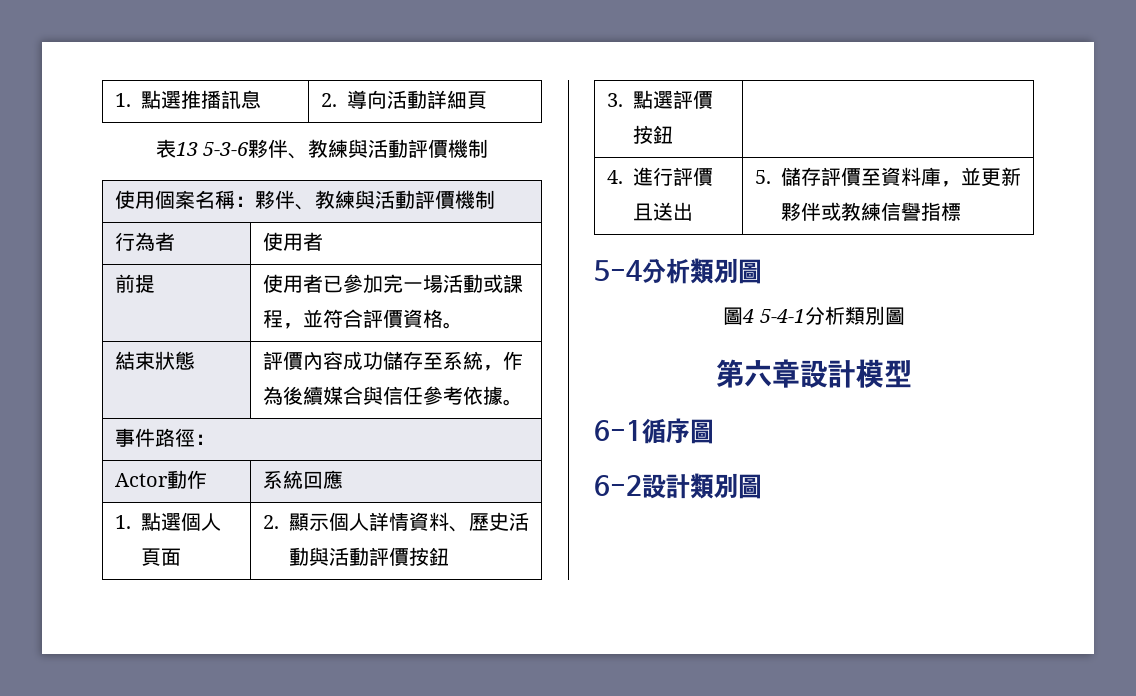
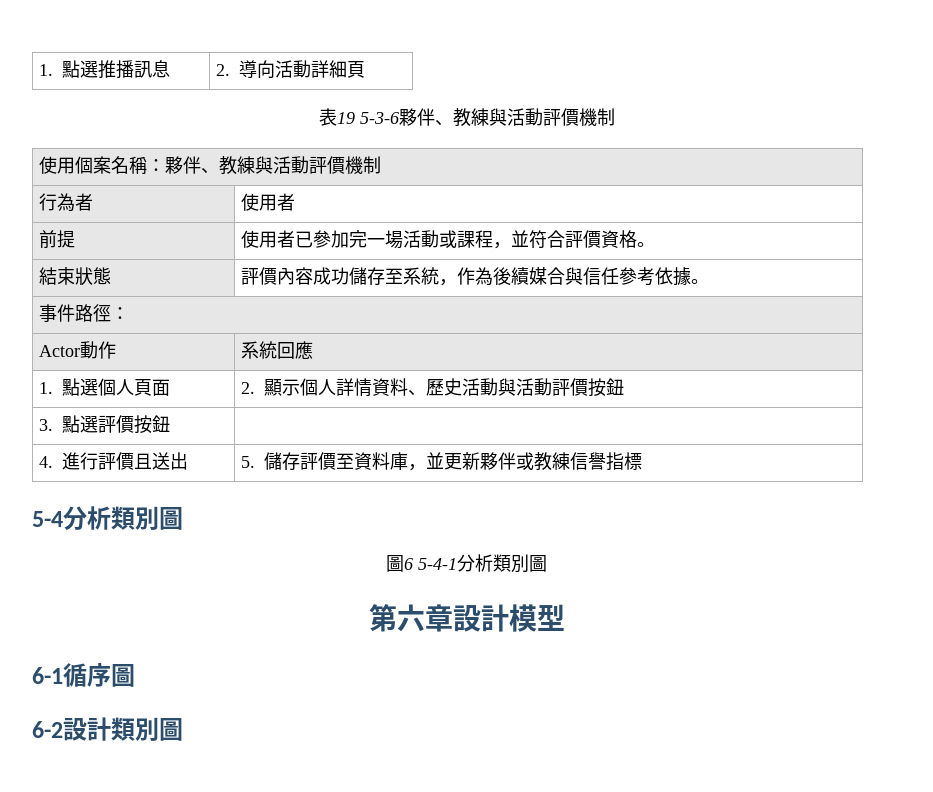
- 表13 5-3-6夥伴、教練與活動評價機制
+ 表19 5-3-6夥伴、教練與活動評價機制
- 圖4 5-4-1分析類別圖
+ 圖6 5-4-1分析類別圖

